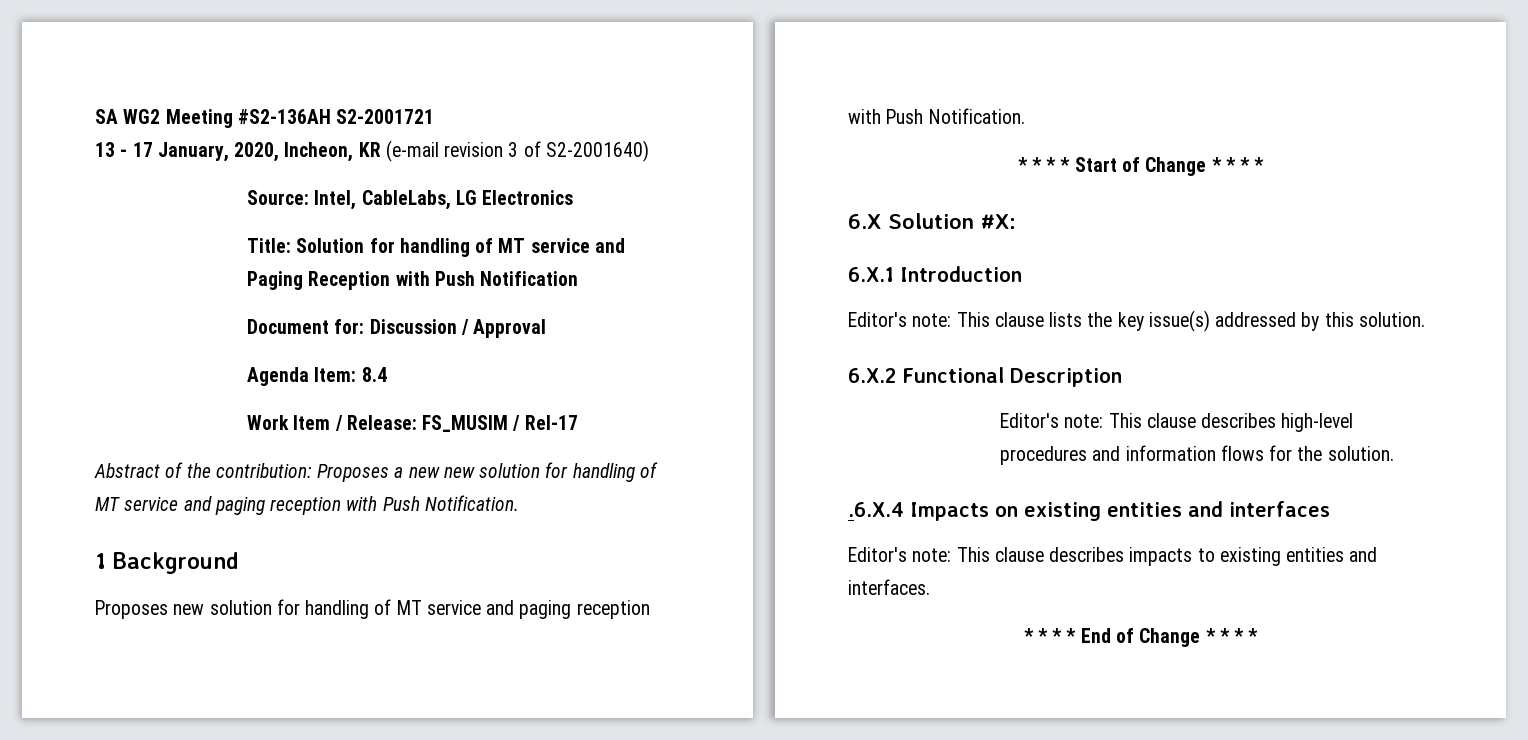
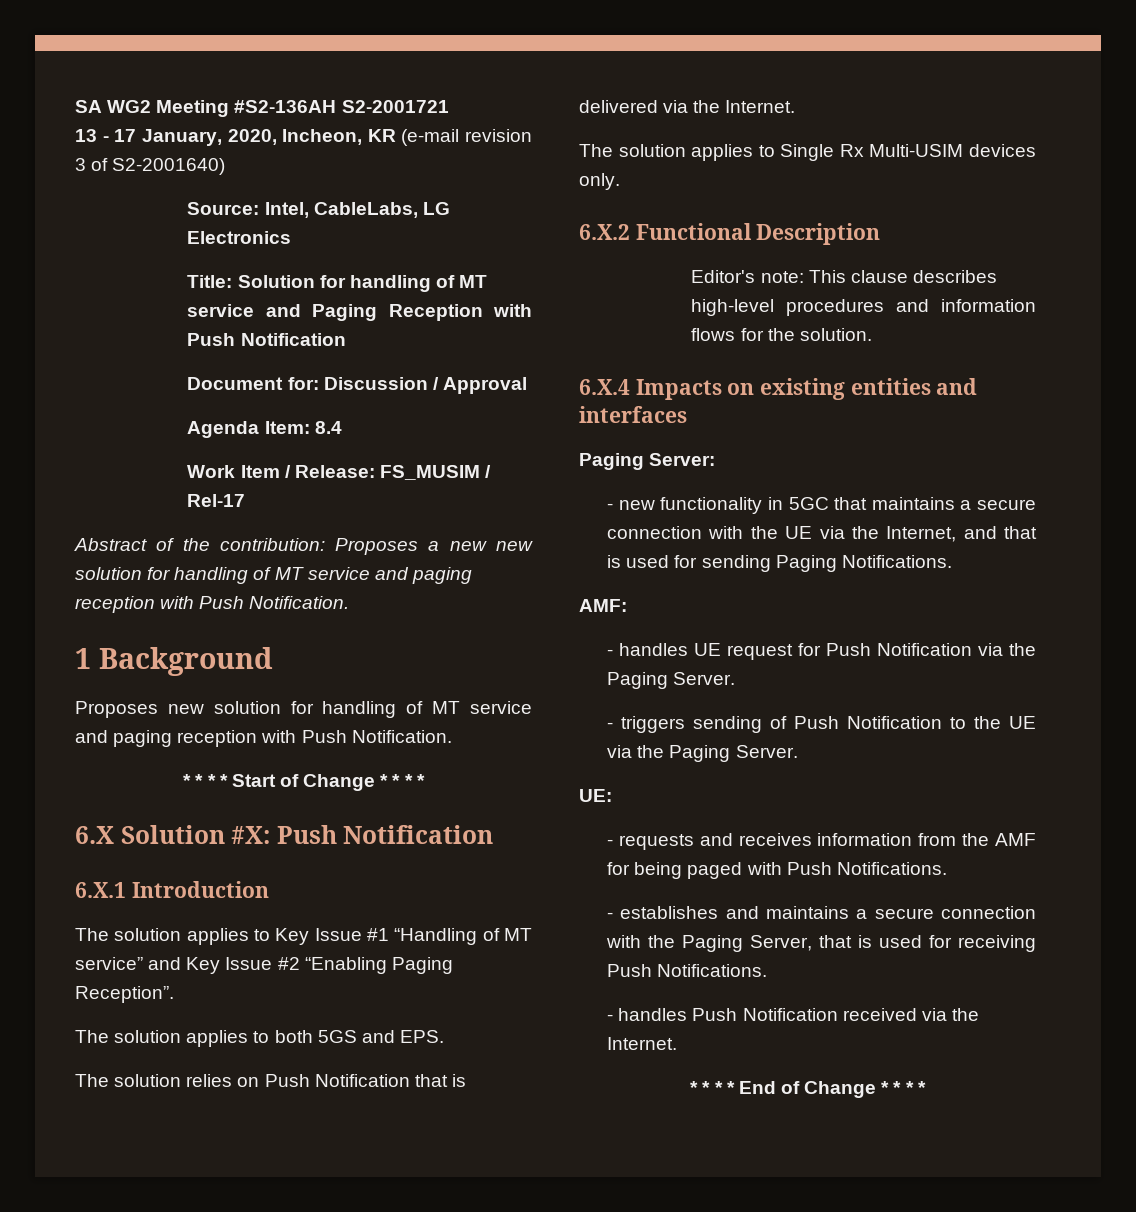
- 6.X Solution #X:
+ 6.X Solution #X: Push Notification
- Editor's note: This clause lists the key issue(s) addressed by this solution.
+ The solution applies to Key Issue #1 “Handling of MT service” and Key Issue #2 “Enabling Paging Reception”.
+ The solution applies to both 5GS and EPS.
+ The solution relies on Push Notification that is delivered via the Internet.
+ The solution applies to Single Rx Multi-USIM devices only.
- .6.X.4 Impacts on existing entities and interfaces
+ 6.X.4 Impacts on existing entities and interfaces
- Editor's note: This clause describes impacts to existing entities and interfaces.
+ Paging Server:
+ - new functionality in 5GC that maintains a secure connection with the UE via the Internet, and that is used for sending Paging Notifications.
+ AMF:
+ - handles UE request for Push Notification via the Paging Server.
+ - triggers sending of Push Notification to the UE via the Paging Server.
+ UE:
+ - requests and receives information from the AMF for being paged with Push Notifications.
+ - establishes and maintains a secure connection with the Paging Server, that is used for receiving Push Notifications.
+ - handles Push Notification received via the Internet.

